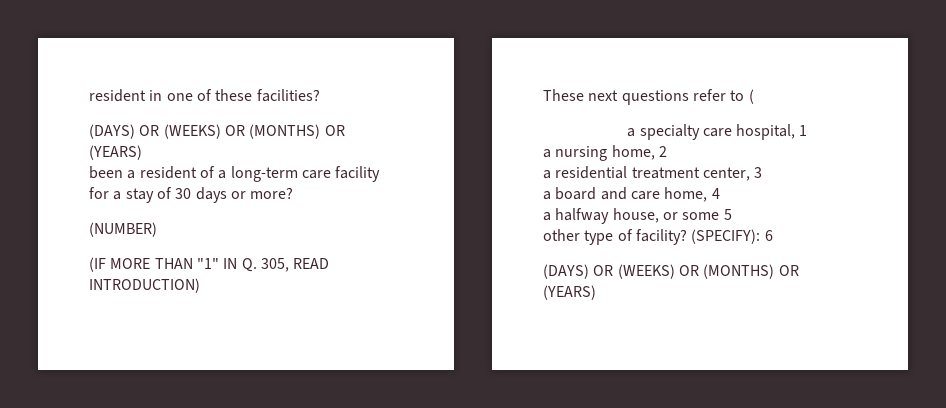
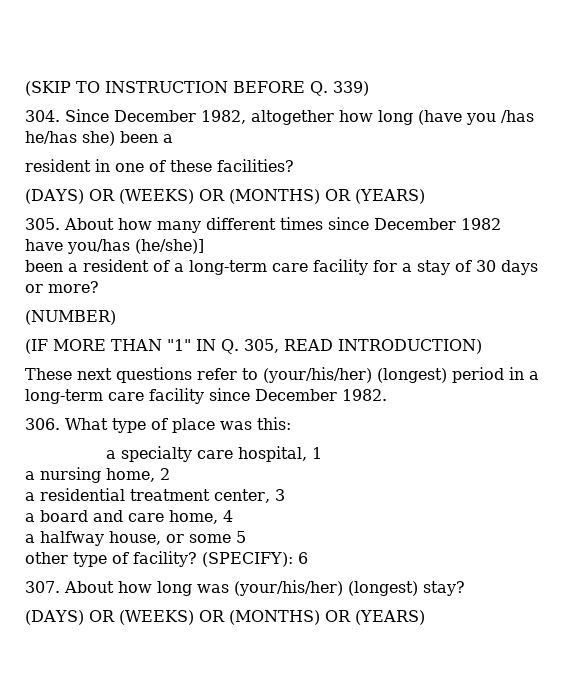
+ (SKIP TO INSTRUCTION BEFORE Q. 339)
+ 304. Since December 1982, altogether how long (have you /has he/has she) been a
+ 305. About how many different times since December 1982 have you/has (he/she)]
- These next questions refer to (
+ These next questions refer to (your/his/her) (longest) period in a long-term care facility since December 1982.
+ 306. What type of place was this:
+ 307. About how long was (your/his/her) (longest) stay?

